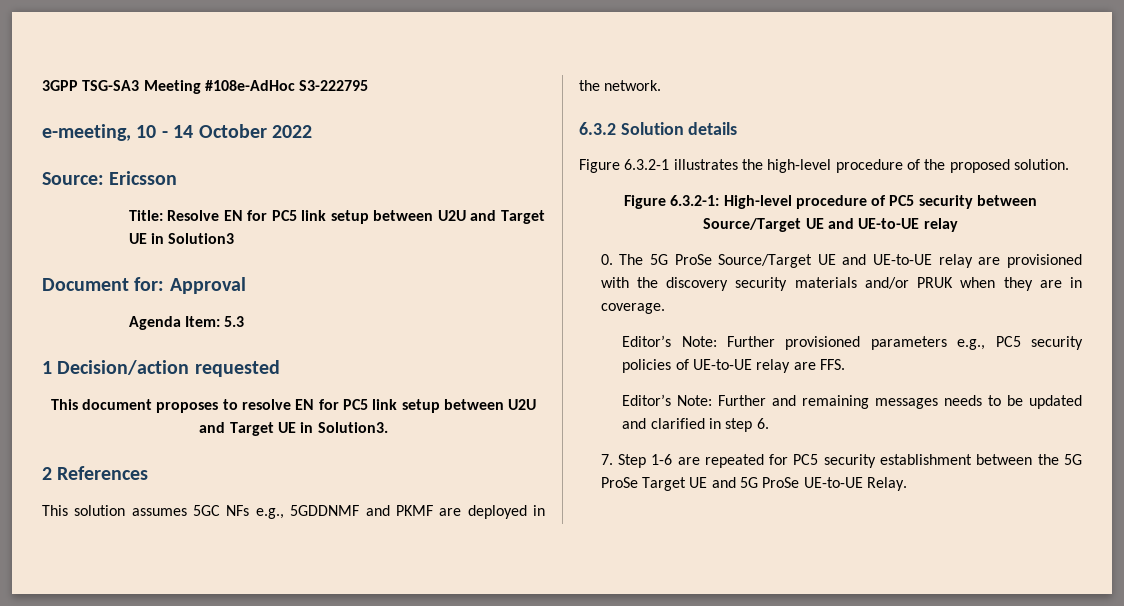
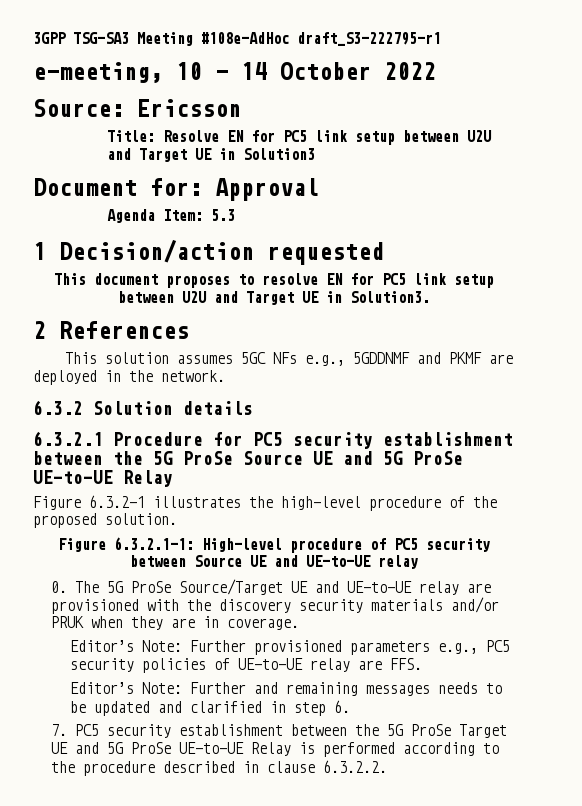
- 3GPP TSG-SA3 Meeting #108e-AdHoc S3-222795
+ 3GPP TSG-SA3 Meeting #108e-AdHoc draft_S3-222795-r1
+ 6.3.2.1 Procedure for PC5 security establishment between the 5G ProSe Source UE and 5G ProSe UE-to-UE Relay
- Figure 6.3.2-1: High-level procedure of PC5 security between Source/Target UE and UE-to-UE relay
+ Figure 6.3.2.1-1: High-level procedure of PC5 security between Source UE and UE-to-UE relay
- 7. Step 1-6 are repeated for PC5 security establishment between the 5G ProSe Target UE and 5G ProSe UE-to-UE Relay.
+ 7. PC5 security establishment between the 5G ProSe Target UE and 5G ProSe UE-to-UE Relay is performed according to the procedure described in clause 6.3.2.2.

